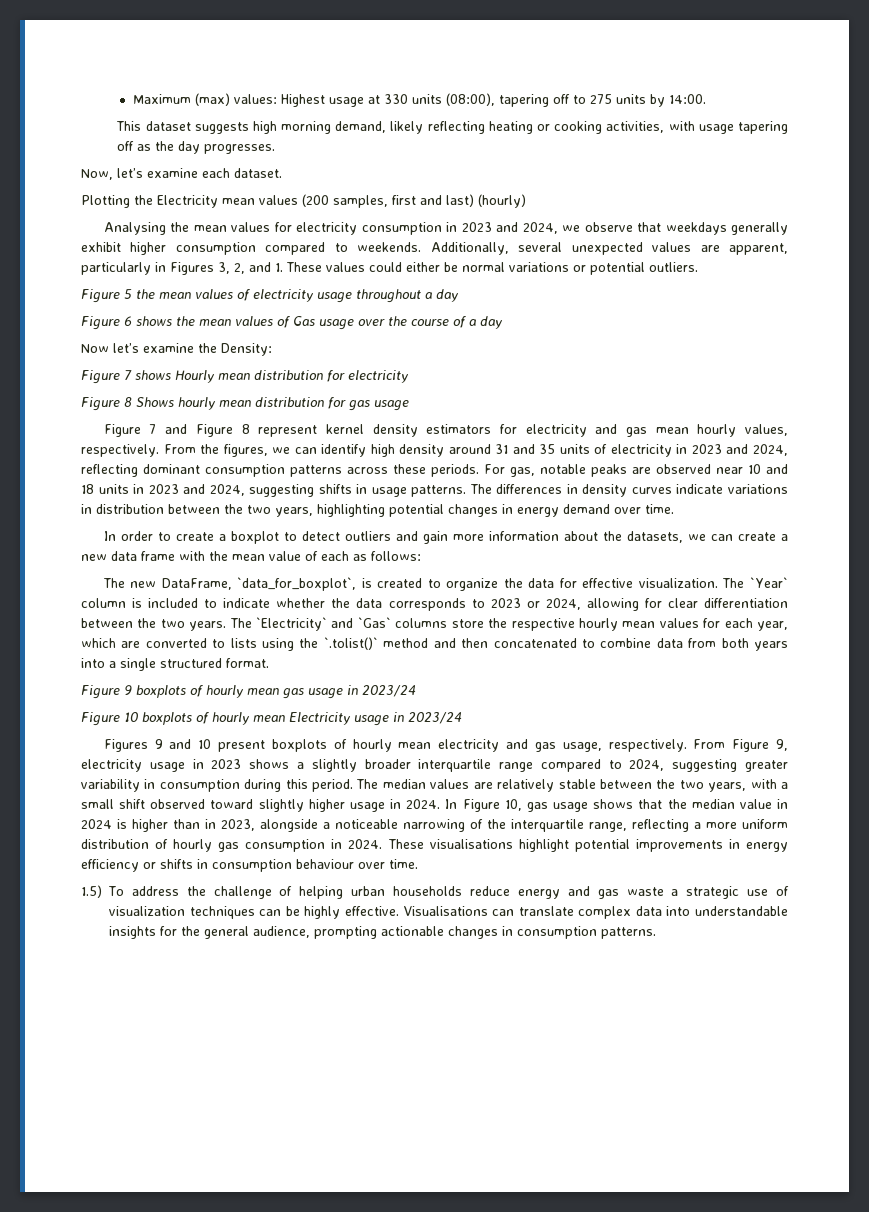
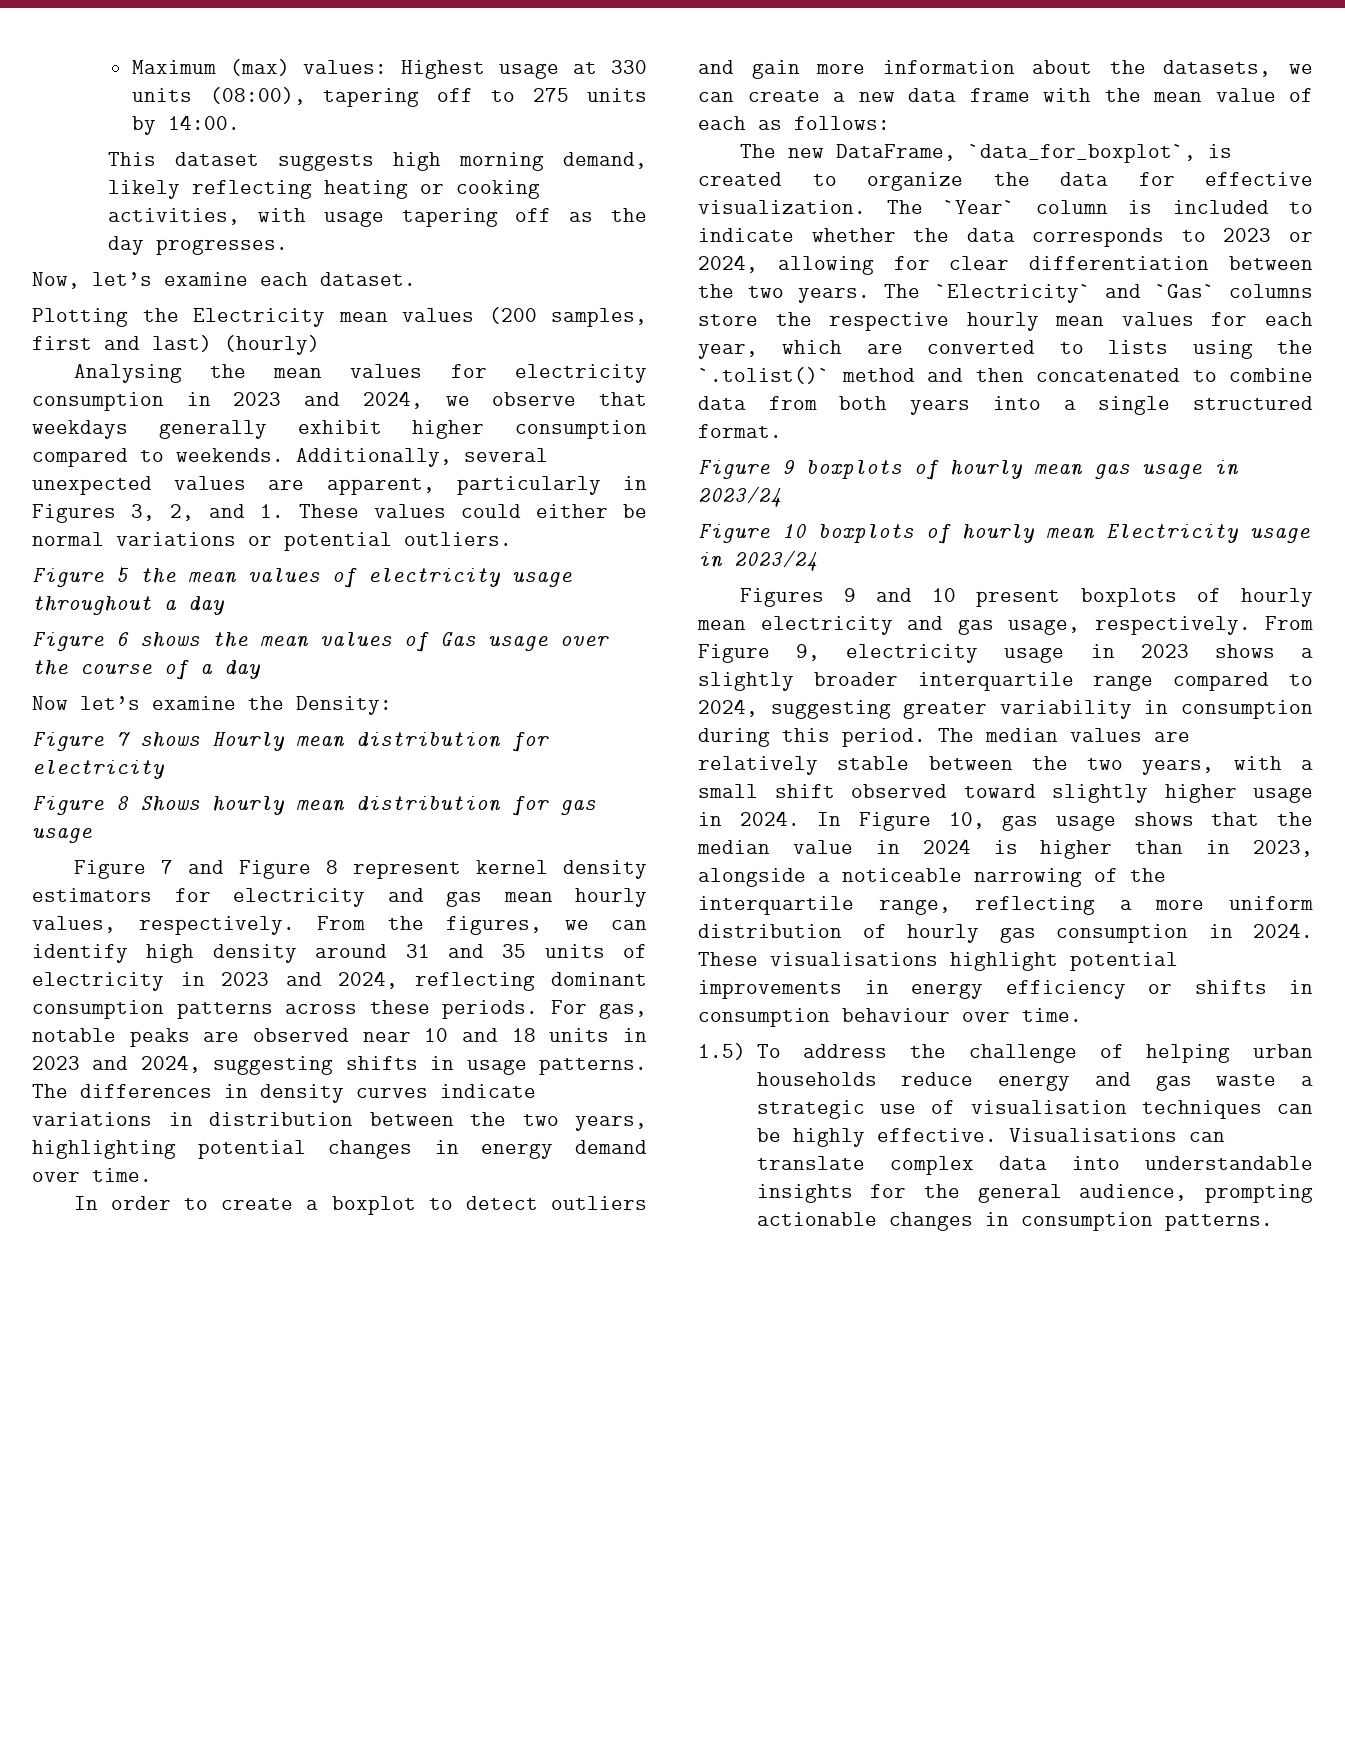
- 1.5) To address the challenge of helping urban households reduce energy and gas waste a strategic use of visualization techniques can be highly effective.
+ 1.5) To address the challenge of helping urban households reduce energy and gas waste a strategic use of visualisation techniques can be highly effective.

